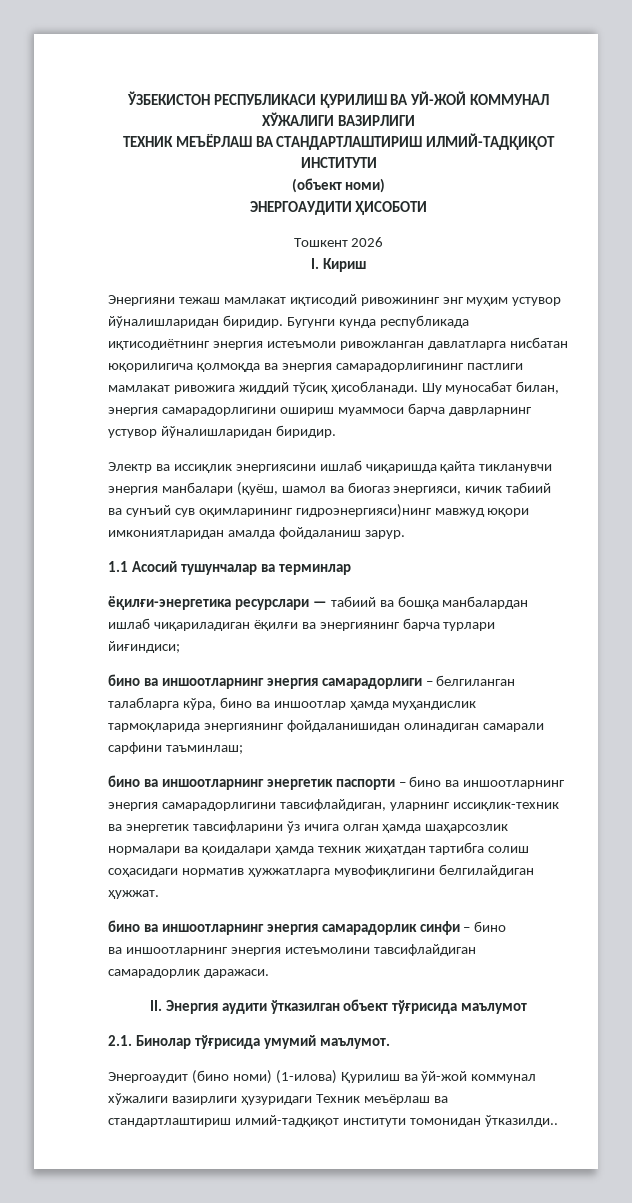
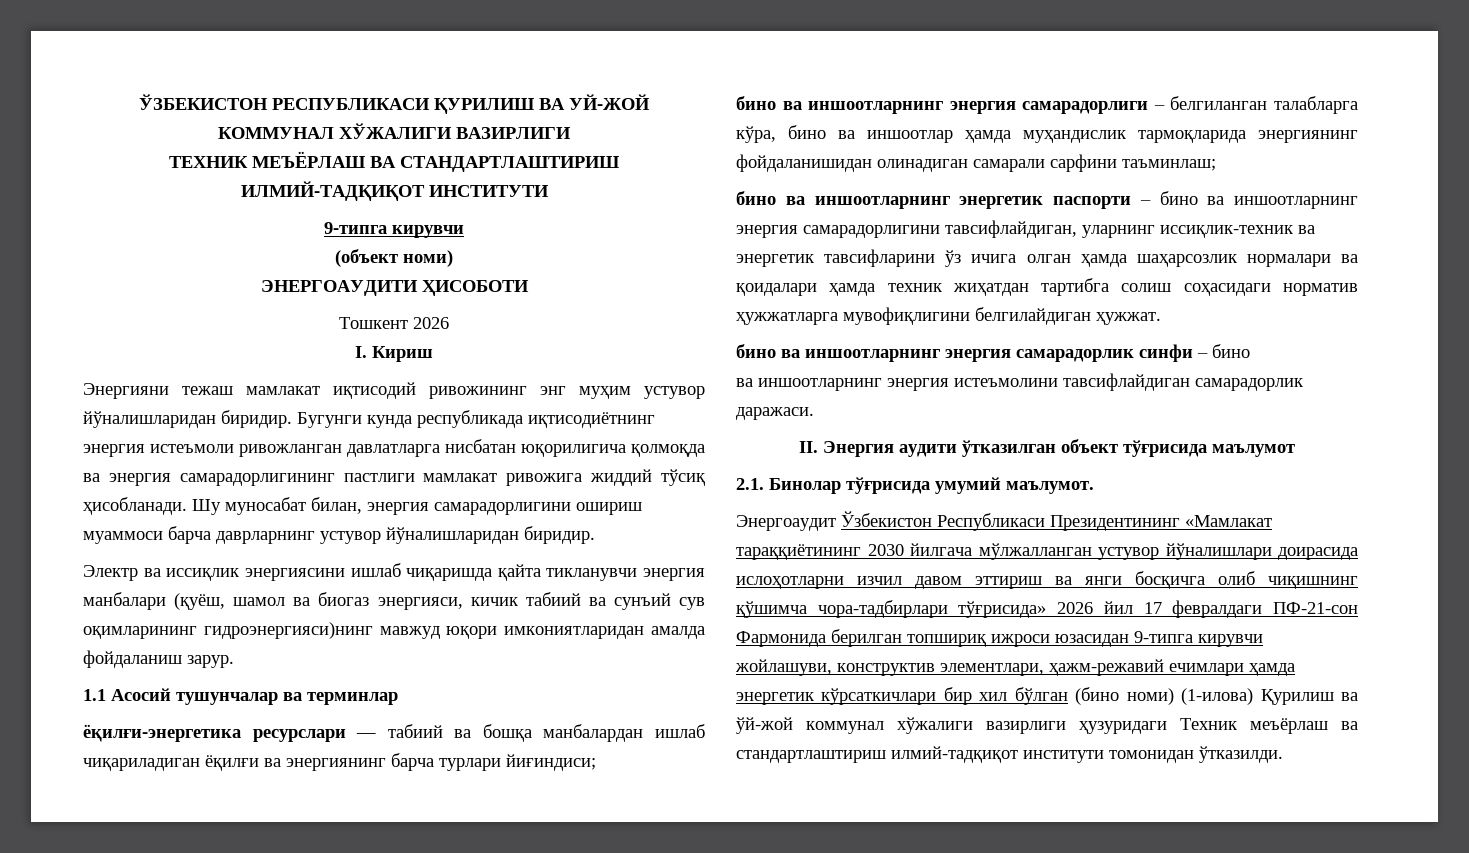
  ТEХНИК МEЪЁРЛАШ ВА СТАНДАРТЛАШТИРИШ ИЛМИЙ-ТАДҚИҚОТ ИНСТИТУТИ
+ 9-типга кирувчи
- Энергоаудит (бино номи) (1-илова) Қурилиш ва ўй-жой коммунал хўжалиги вазирлиги ҳузуридаги Техник меъёрлаш ва стандартлаштириш илмий-тадқиқот институти томонидан ўтказилди..
+ Энергоаудит Ўзбекистон Республикаси Президентининг «Мамлакат тараққиётининг 2030 йилгача мўлжалланган устувор йўналишлари доирасида ислоҳотларни изчил давом эттириш ва янги босқичга олиб чиқишнинг қўшимча чора-тадбирлари тўғрисида» 2026 йил 17 февралдаги ПФ-21-сон Фармонида берилган топшириқ ижроси юзасидан 9-типга кирувчи жойлашуви, конструктив элементлари, ҳажм-режавий ечимлари ҳамда энергетик кўрсаткичлари бир хил бўлган (бино номи) (1-илова) Қурилиш ва ўй-жой коммунал хўжалиги вазирлиги ҳузуридаги Техник меъёрлаш ва стандартлаштириш илмий-тадқиқот институти томонидан ўтказилди.

